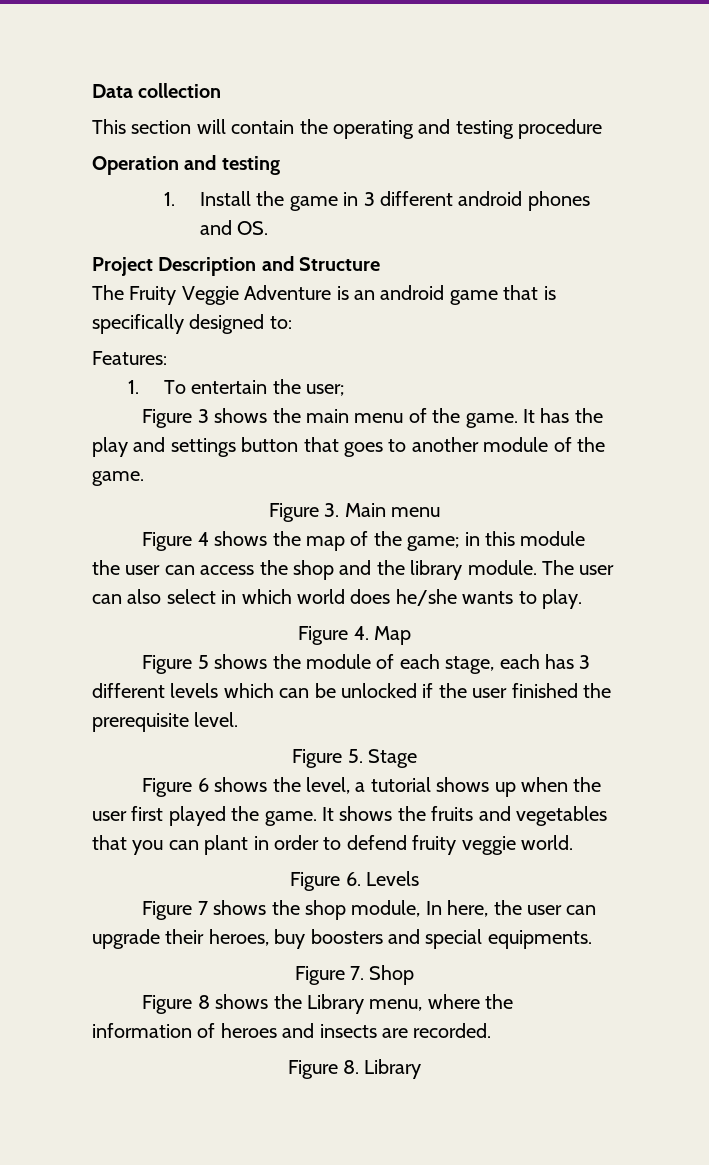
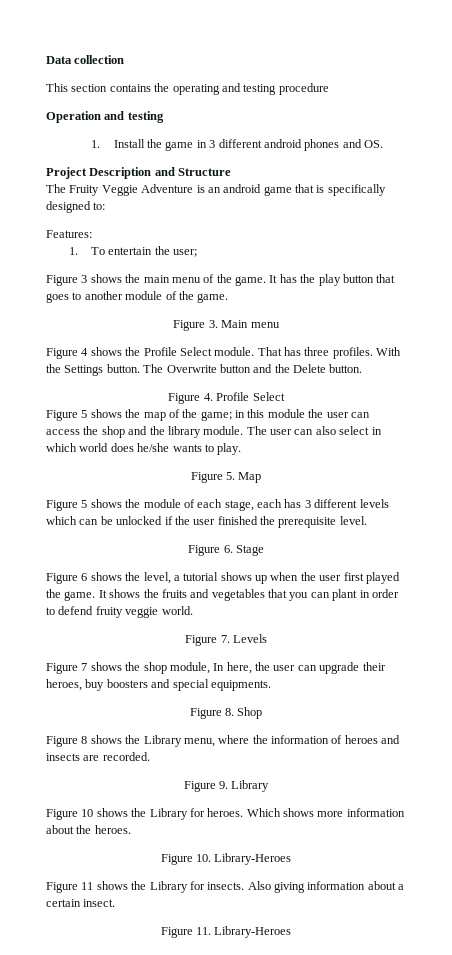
- This section will contain the operating and testing procedure
+ This section contains the operating and testing procedure
- It has the play and settings button that goes to another module of the game.
+ It has the play button that goes to another module of the game.
- Figure 4 shows the map of the game; in this module the user can access the shop and the library module.
+ Figure 4 shows the Profile Select module. That has three profiles. With the Settings button. The Overwrite button and the Delete button.
+ Figure 4. Profile Select
+ Figure 5 shows the map of the game; in this module the user can access the shop and the library module.
- Figure 4. Map
+ Figure 5. Map
- Figure 5. Stage
+ Figure 6. Stage
- Figure 6. Levels
+ Figure 7. Levels
- Figure 7. Shop
+ Figure 8. Shop
- Figure 8. Library
+ Figure 9. Library
+ Figure 10 shows the Library for heroes. Which shows more information about the heroes.
+ Figure 10. Library-Heroes
+ Figure 11 shows the Library for insects. Also giving information about a certain insect.
+ Figure 11. Library-Heroes

